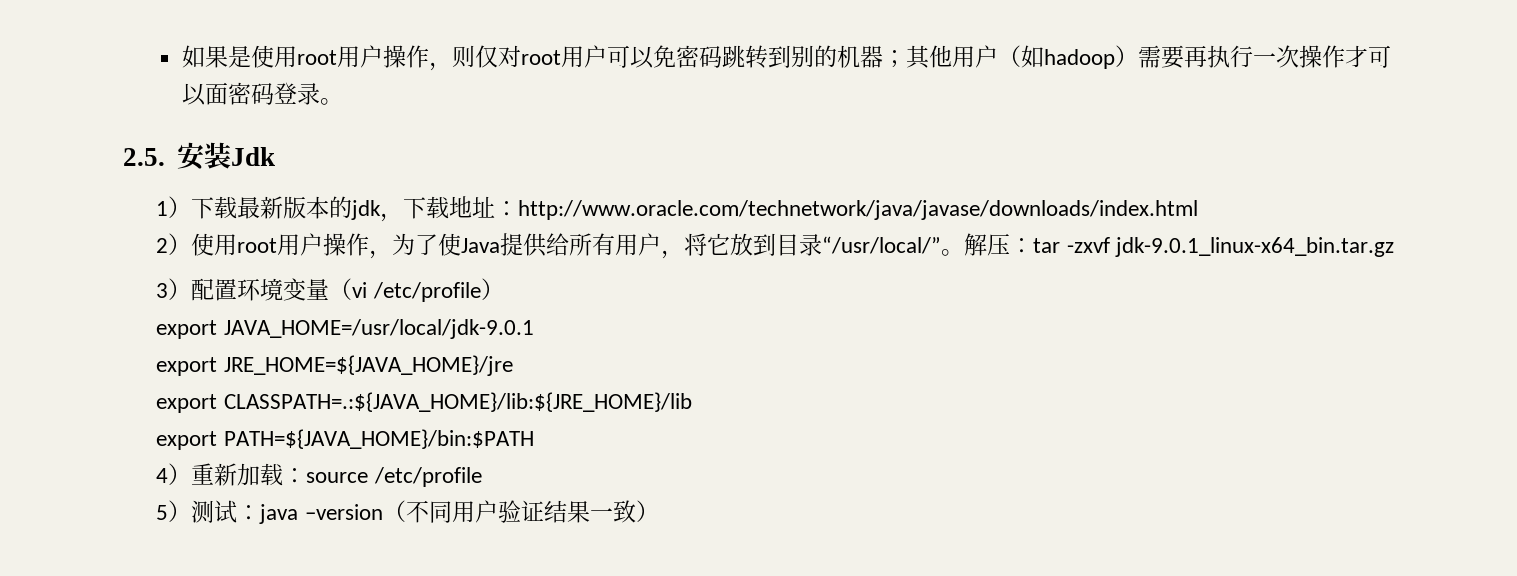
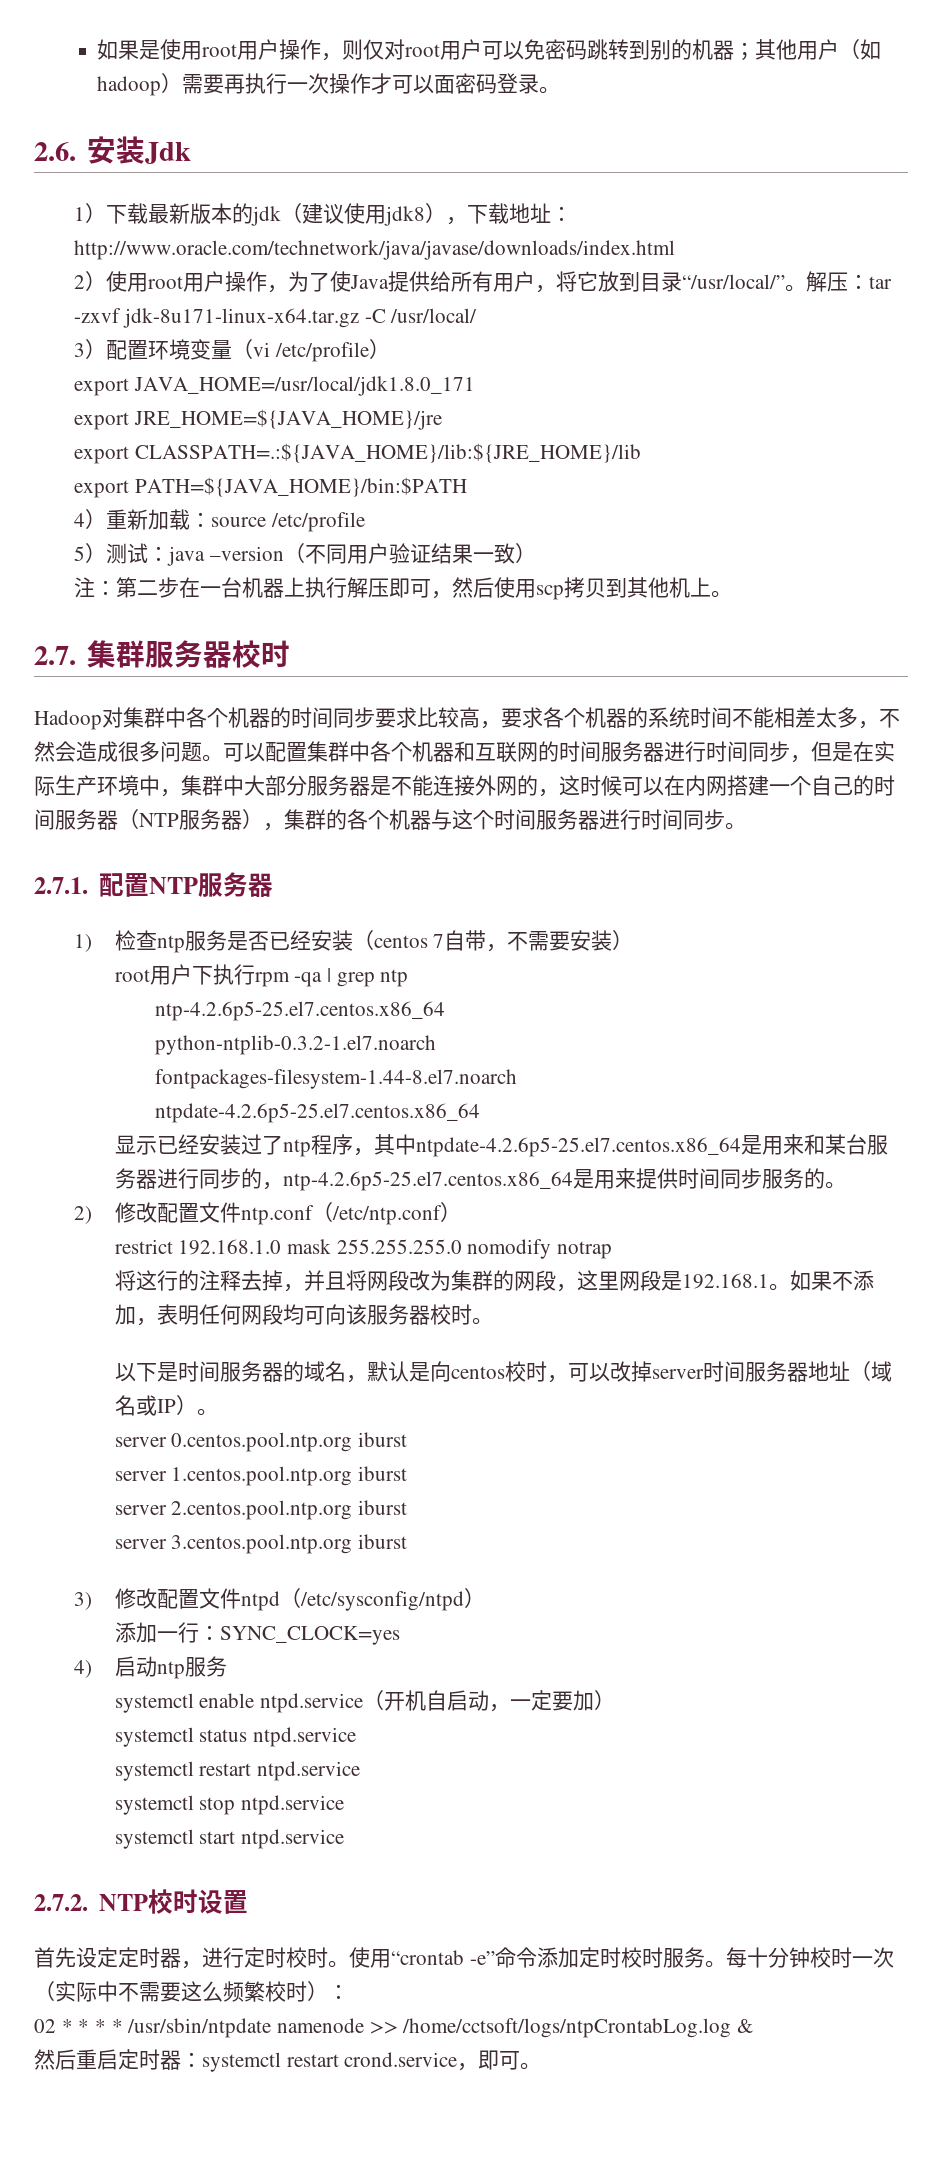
- 2.5.安装Jdk
+ 2.6.安装Jdk
- 1）下载最新版本的jdk，下载地址：http://www.oracle.com/technetwork/java/javase/downloads/index.html
+ 1）下载最新版本的jdk（建议使用jdk8），下载地址：http://www.oracle.com/technetwork/java/javase/downloads/index.html
- 解压：tar -zxvf jdk-9.0.1_linux-x64_bin.tar.gz
+ 解压：tar -zxvf jdk-8u171-linux-x64.tar.gz -C /usr/local/
- export JAVA_HOME=/usr/local/jdk-9.0.1
+ export JAVA_HOME=/usr/local/jdk1.8.0_171
+ 注：第二步在一台机器上执行解压即可，然后使用scp拷贝到其他机上。
+ 2.7.集群服务器校时
+ Hadoop对集群中各个机器的时间同步要求比较高，要求各个机器的系统时间不能相差太多，不然会造成很多问题。可以配置集群中各个机器和互联网的时间服务器进行时间同步，但是在实际生产环境中，集群中大部分服务器是不能连接外网的，这时候可以在内网搭建一个自己的时间服务器（NTP服务器），集群的各个机器与这个时间服务器进行时间同步。
+ 2.7.1.配置NTP服务器
+ 1)检查ntp服务是否已经安装（centos 7自带，不需要安装）
+ root用户下执行rpm -qa | grep ntp
+ ntp-4.2.6p5-25.el7.centos.x86_64
+ python-ntplib-0.3.2-1.el7.noarch
+ fontpackages-filesystem-1.44-8.el7.noarch
+ ntpdate-4.2.6p5-25.el7.centos.x86_64
+ 显示已经安装过了ntp程序，其中ntpdate-4.2.6p5-25.el7.centos.x86_64是用来和某台服务器进行同步的，ntp-4.2.6p5-25.el7.centos.x86_64是用来提供时间同步服务的。
+ 2)修改配置文件ntp.conf（/etc/ntp.conf）
+ restrict 192.168.1.0 mask 255.255.255.0 nomodify notrap
+ 将这行的注释去掉，并且将网段改为集群的网段，这里网段是192.168.1。如果不添加，表明任何网段均可向该服务器校时。
+ 以下是时间服务器的域名，默认是向centos校时，可以改掉server时间服务器地址（域名或IP）。
+ server 0.centos.pool.ntp.org iburst
+ server 1.centos.pool.ntp.org iburst
+ server 2.centos.pool.ntp.org iburst
+ server 3.centos.pool.ntp.org iburst
+ 3)修改配置文件ntpd（/etc/sysconfig/ntpd）
+ 添加一行：SYNC_CLOCK=yes
+ 4)启动ntp服务
+ systemctl enable ntpd.service（开机自启动，一定要加）
+ systemctl status ntpd.service
+ systemctl restart ntpd.service
+ systemctl stop ntpd.service
+ systemctl start ntpd.service
+ 2.7.2. NTP校时设置
+ 首先设定定时器，进行定时校时。使用“crontab -e”命令添加定时校时服务。每十分钟校时一次（实际中不需要这么频繁校时）：
+ 02 * * * * /usr/sbin/ntpdate namenode >> /home/cctsoft/logs/ntpCrontabLog.log &
+ 然后重启定时器：systemctl restart crond.service，即可。

